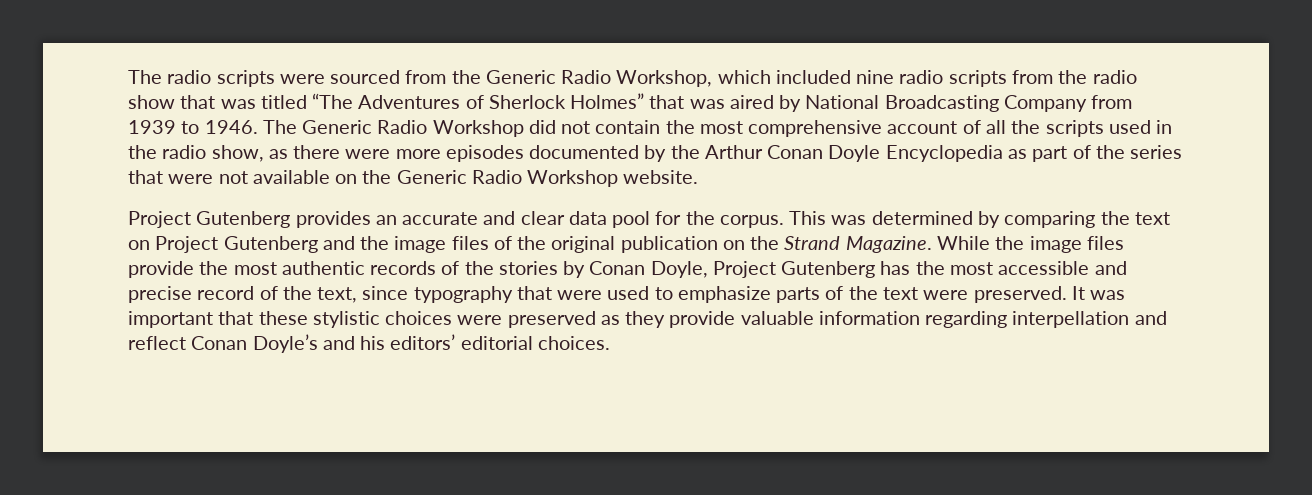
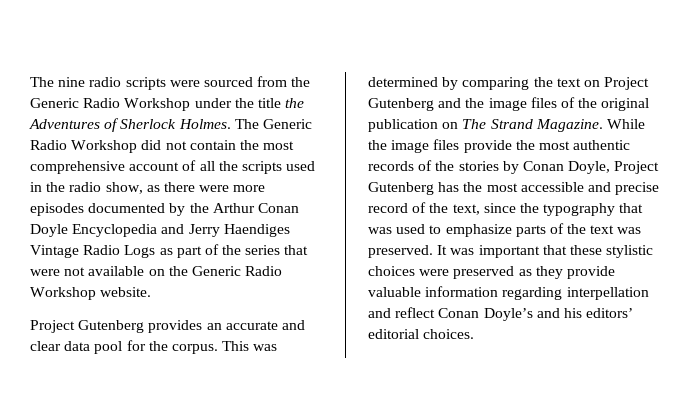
- The radio scripts were sourced from the Generic Radio Workshop, which included nine radio scripts from the radio show that was titled “The Adventures of Sherlock Holmes” that was aired by National Broadcasting Company from 1939 to 1946.
+ The nine radio scripts were sourced from the Generic Radio Workshop under the title the Adventures of Sherlock Holmes.
- The Generic Radio Workshop did not contain the most comprehensive account of all the scripts used in the radio show, as there were more episodes documented by the Arthur Conan Doyle Encyclopedia as part of the series that were not available on the Generic Radio Workshop website.
+ The Generic Radio Workshop did not contain the most comprehensive account of all the scripts used in the radio show, as there were more episodes documented by the Arthur Conan Doyle Encyclopedia and Jerry Haendiges Vintage Radio Logs as part of the series that were not available on the Generic Radio Workshop website.
- This was determined by comparing the text on Project Gutenberg and the image files of the original publication on the Strand Magazine.
+ This was determined by comparing the text on Project Gutenberg and the image files of the original publication on The Strand Magazine.
- While the image files provide the most authentic records of the stories by Conan Doyle, Project Gutenberg has the most accessible and precise record of the text, since typography that were used to emphasize parts of the text were preserved.
+ While the image files provide the most authentic records of the stories by Conan Doyle, Project Gutenberg has the most accessible and precise record of the text, since the typography that was used to emphasize parts of the text was preserved.

